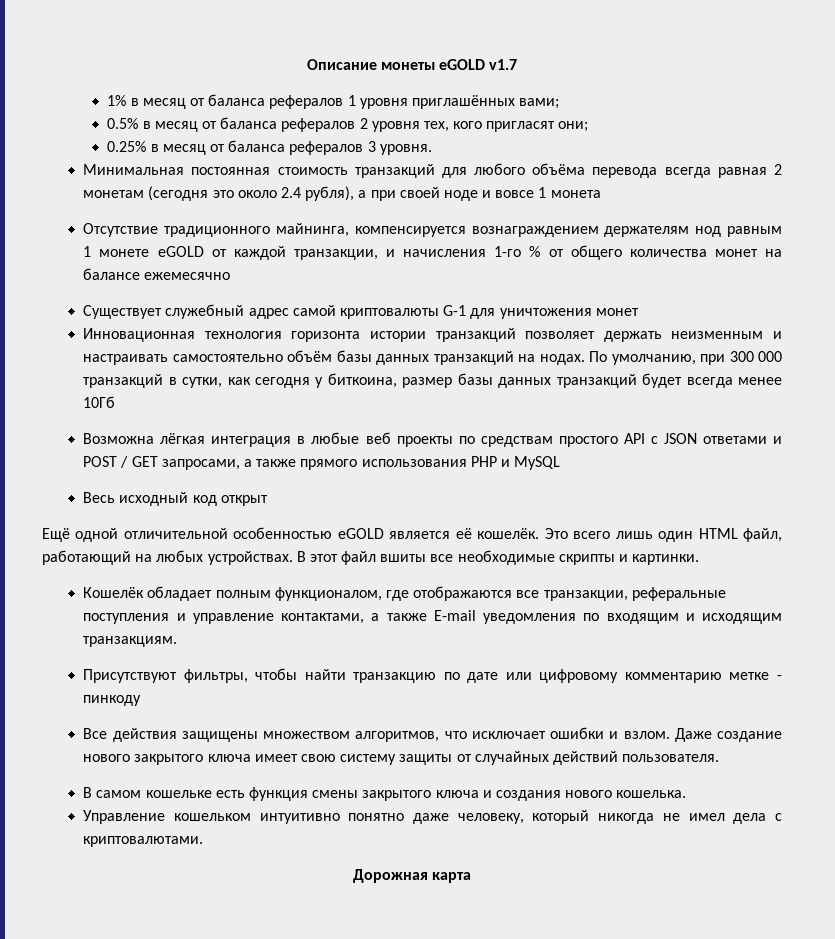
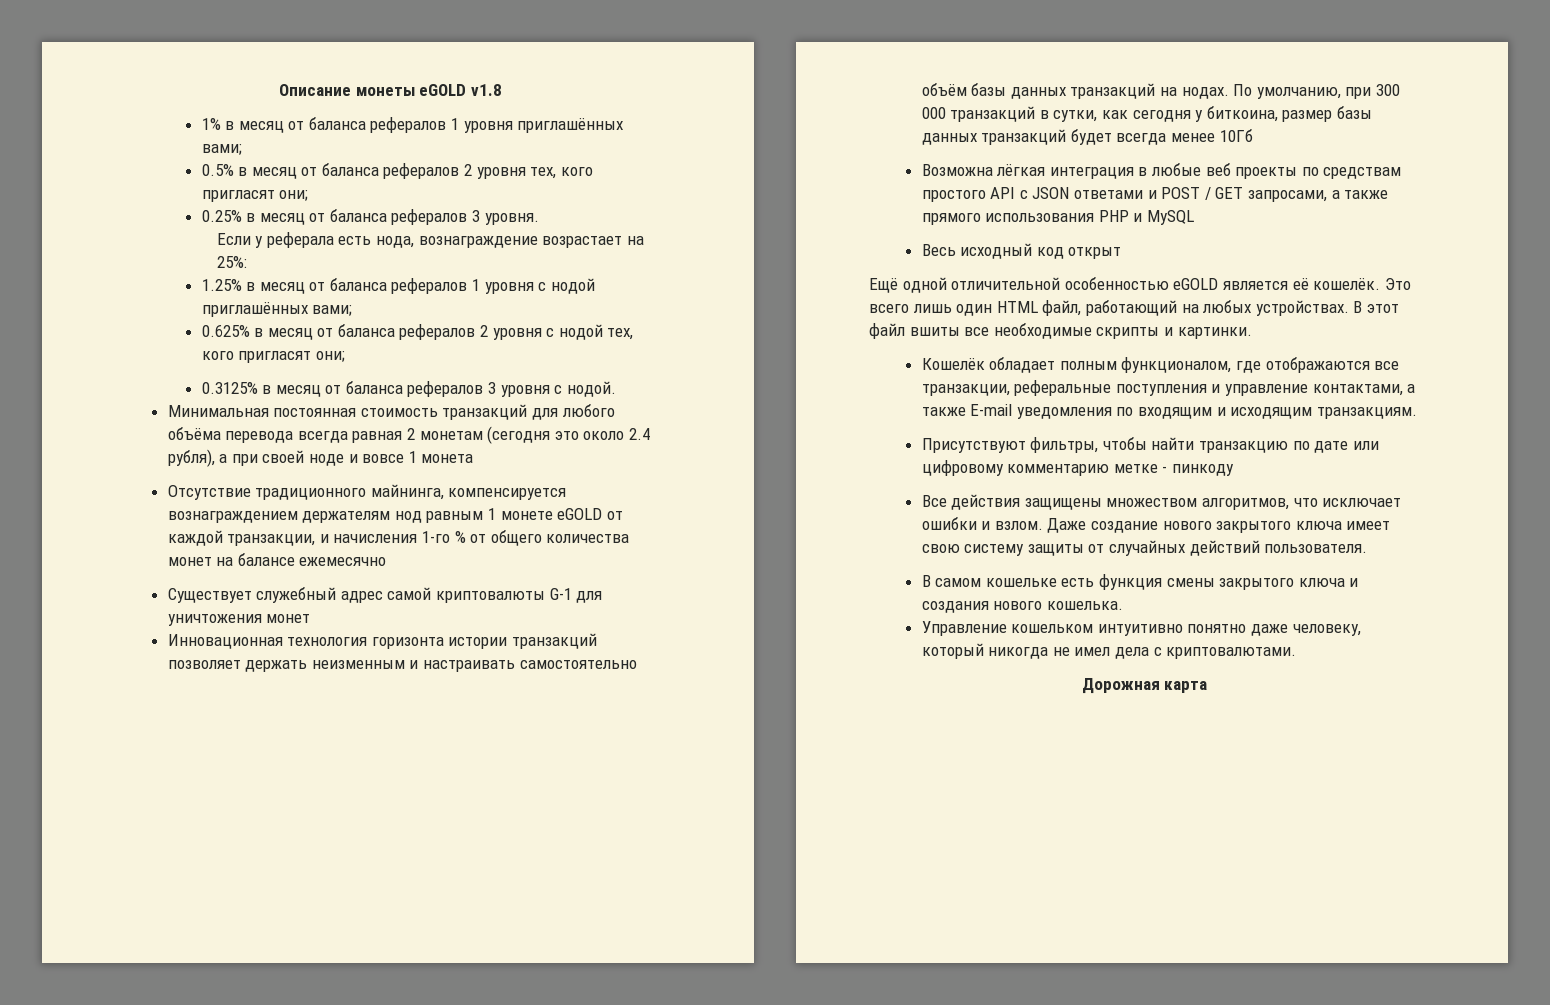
- Описание монеты eGOLD v1.7
+ Описание монеты eGOLD v1.8
+ Если у реферала есть нода, вознаграждение возрастает на 25%:
+ 1.25% в месяц от баланса рефералов 1 уровня с нодой приглашённых вами;
+ 0.625% в месяц от баланса рефералов 2 уровня с нодой тех, кого пригласят они;
+ 0.3125% в месяц от баланса рефералов 3 уровня с нодой.

